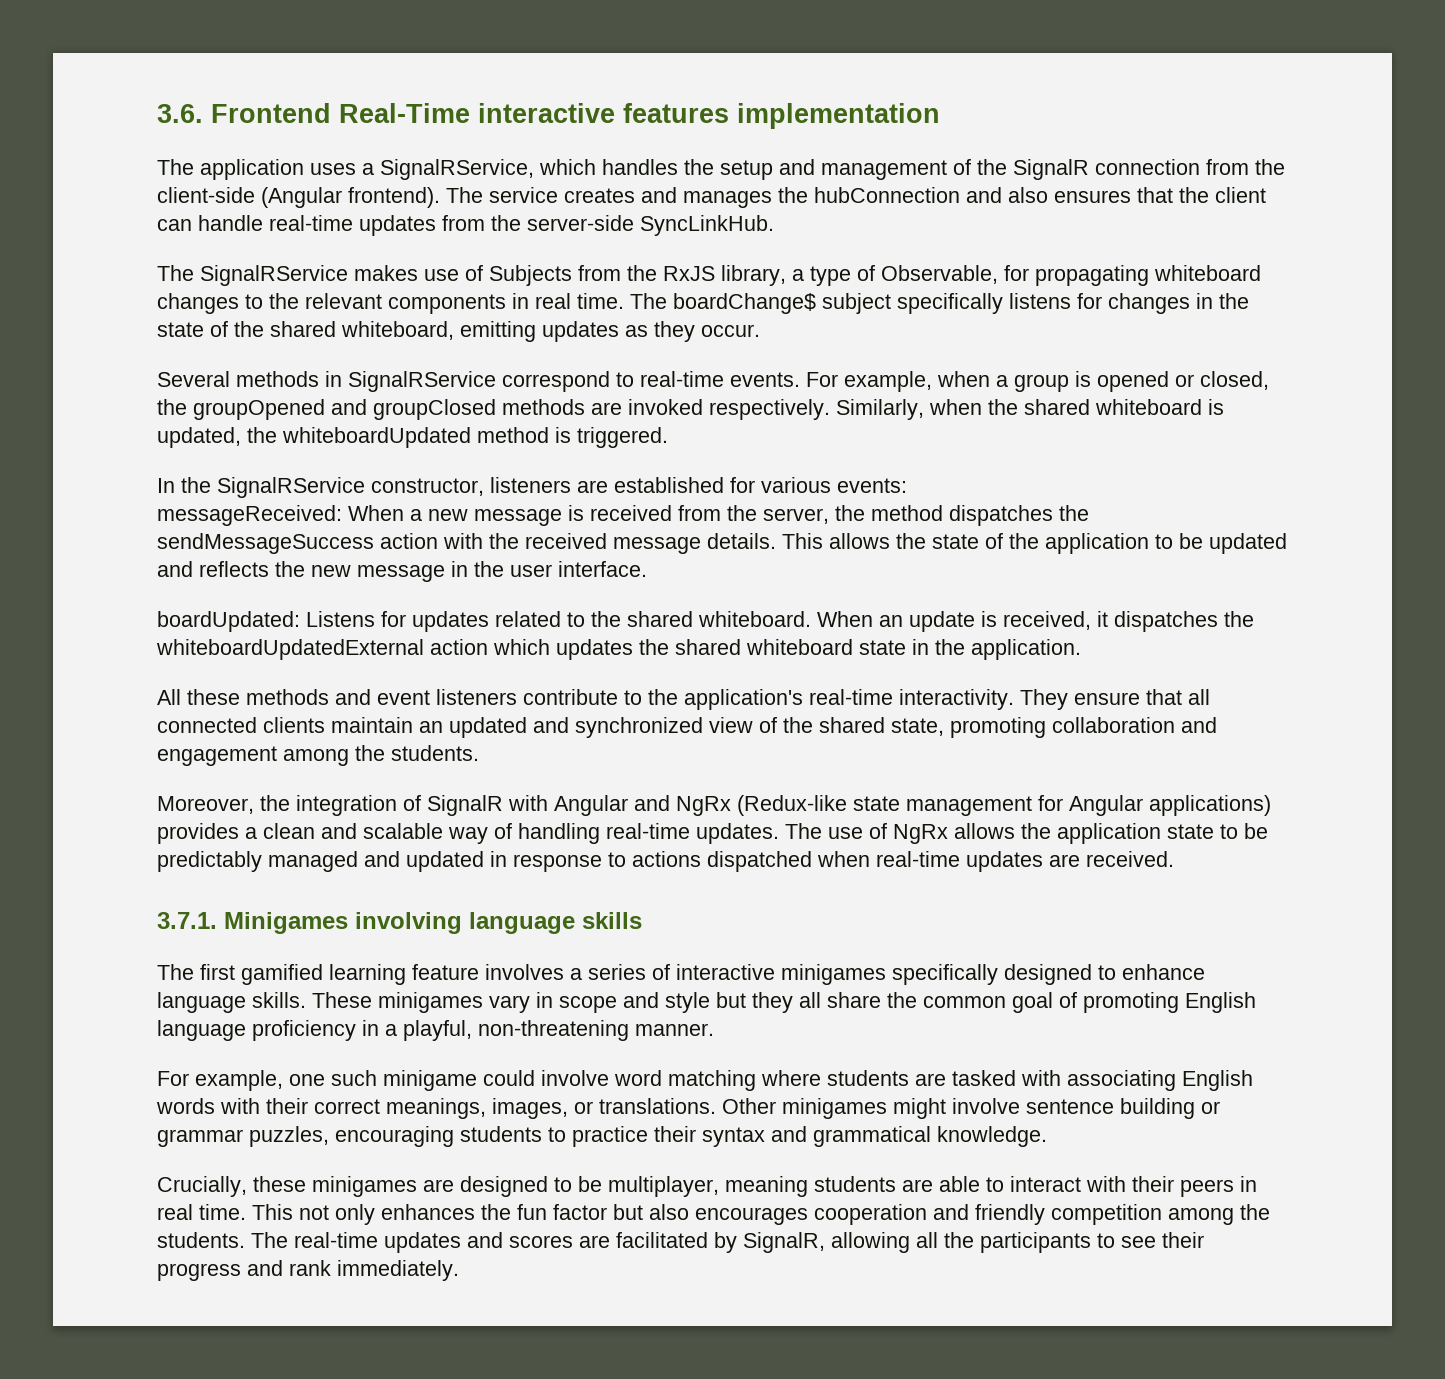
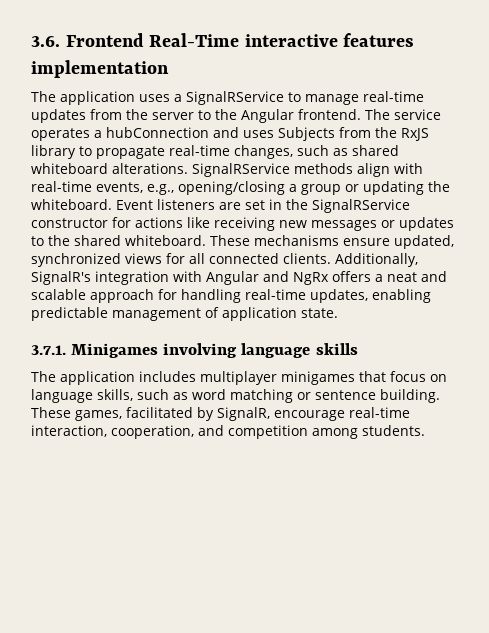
- The application uses a SignalRService, which handles the setup and management of the SignalR connection from the client-side (Angular frontend). The service creates and manages the hubConnection and also ensures that the client can handle real-time updates from the server-side SyncLinkHub.
- The SignalRService makes use of Subjects from the RxJS library, a type of Observable, for propagating whiteboard changes to the relevant components in real time. The boardChange$ subject specifically listens for changes in the state of the shared whiteboard, emitting updates as they occur.
- Several methods in SignalRService correspond to real-time events. For example, when a group is opened or closed, the groupOpened and groupClosed methods are invoked respectively. Similarly, when the shared whiteboard is updated, the whiteboardUpdated method is triggered.
- In the SignalRService constructor, listeners are established for various events:
- messageReceived: When a new message is received from the server, the method dispatches the sendMessageSuccess action with the received message details. This allows the state of the application to be updated and reflects the new message in the user interface.
- boardUpdated: Listens for updates related to the shared whiteboard. When an update is received, it dispatches the whiteboardUpdatedExternal action which updates the shared whiteboard state in the application.
- All these methods and event listeners contribute to the application's real-time interactivity. They ensure that all connected clients maintain an updated and synchronized view of the shared state, promoting collaboration and engagement among the students.
- Moreover, the integration of SignalR with Angular and NgRx (Redux-like state management for Angular applications) provides a clean and scalable way of handling real-time updates. The use of NgRx allows the application state to be predictably managed and updated in response to actions dispatched when real-time updates are received.
+ The application uses a SignalRService to manage real-time updates from the server to the Angular frontend. The service operates a hubConnection and uses Subjects from the RxJS library to propagate real-time changes, such as shared whiteboard alterations. SignalRService methods align with real-time events, e.g., opening/closing a group or updating the whiteboard. Event listeners are set in the SignalRService constructor for actions like receiving new messages or updates to the shared whiteboard. These mechanisms ensure updated, synchronized views for all connected clients. Additionally, SignalR's integration with Angular and NgRx offers a neat and scalable approach for handling real-time updates, enabling predictable management of application state.
- The first gamified learning feature involves a series of interactive minigames specifically designed to enhance language skills. These minigames vary in scope and style but they all share the common goal of promoting English language proficiency in a playful, non-threatening manner.
- For example, one such minigame could involve word matching where students are tasked with associating English words with their correct meanings, images, or translations. Other minigames might involve sentence building or grammar puzzles, encouraging students to practice their syntax and grammatical knowledge.
- Crucially, these minigames are designed to be multiplayer, meaning students are able to interact with their peers in real time. This not only enhances the fun factor but also encourages cooperation and friendly competition among the students. The real-time updates and scores are facilitated by SignalR, allowing all the participants to see their progress and rank immediately.
+ The application includes multiplayer minigames that focus on language skills, such as word matching or sentence building. These games, facilitated by SignalR, encourage real-time interaction, cooperation, and competition among students.

